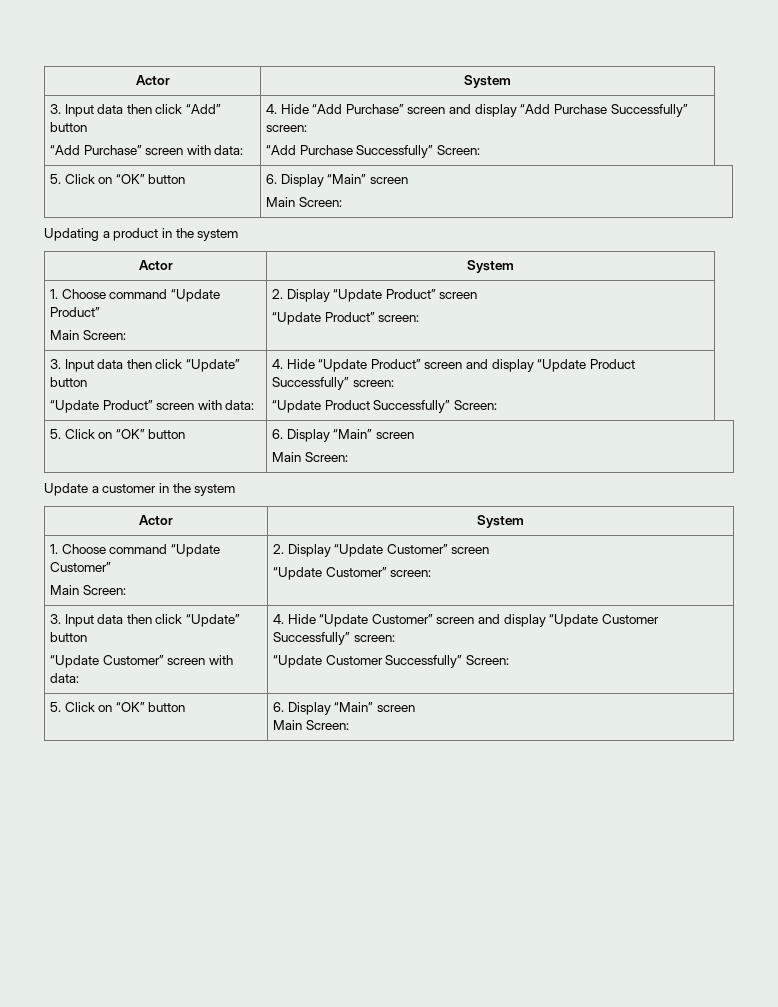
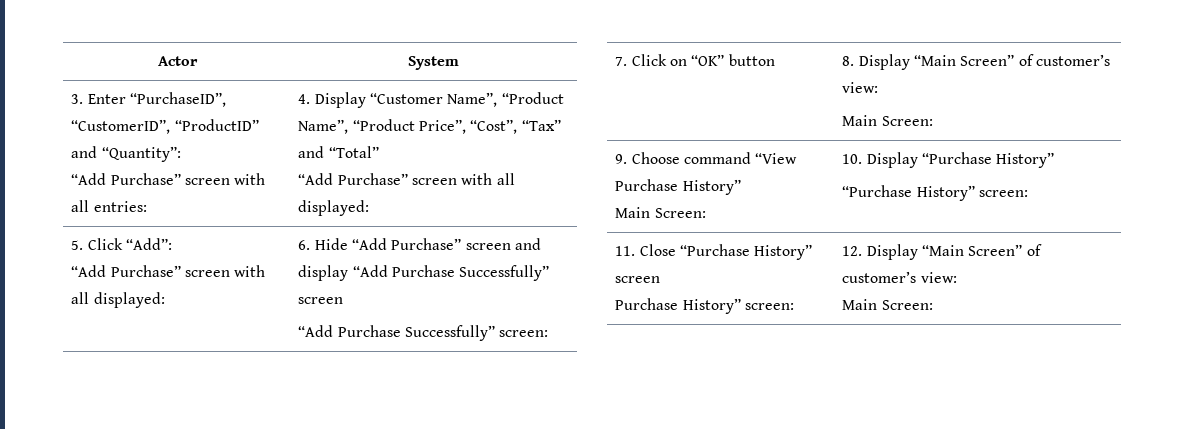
- 3. Input data then click “Add” button
- “Add Purchase” screen with data: | 4. Hide “Add Purchase” screen and display “Add Purchase Successfully” screen:
- “Add Purchase Successfully” Screen:
- 5. Click on “OK” button | 6. Display “Main” screen
+ 3. Enter “PurchaseID”, “CustomerID”, “ProductID” and “Quantity”:
+ “Add Purchase” screen with all entries: | 4. Display “Customer Name”, “Product Name”, “Product Price”, “Cost”, “Tax” and “Total”
+ “Add Purchase” screen with all displayed:
+ 5. Click “Add”:
+ “Add Purchase” screen with all displayed: | 6. Hide “Add Purchase” screen and display “Add Purchase Successfully” screen
+ “Add Purchase Successfully” screen:
+ 7. Click on “OK” button | 8. Display “Main Screen” of customer’s view:
  Main Screen:
- Updating a product in the system
- Actor | System
- 1. Choose command “Update Product”
- Main Screen: | 2. Display “Update Product” screen
- “Update Product” screen:
- 3. Input data then click “Update” button
- “Update Product” screen with data: | 4. Hide “Update Product” screen and display “Update Product Successfully” screen:
- “Update Product Successfully” Screen:
- 5. Click on “OK” button | 6. Display “Main” screen
- Main Screen:
- Update a customer in the system
- Actor | System
- 1. Choose command “Update Customer”
- Main Screen: | 2. Display “Update Customer” screen
- “Update Customer” screen:
- 3. Input data then click “Update” button
- “Update Customer” screen with data: | 4. Hide “Update Customer” screen and display “Update Customer Successfully” screen:
- “Update Customer Successfully” Screen:
- 5. Click on “OK” button | 6. Display “Main” screen
+ 9. Choose command “View Purchase History”
+ Main Screen: | 10. Display “Purchase History”
+ “Purchase History” screen:
+ 11. Close “Purchase History” screen
+ Purchase History” screen: | 12. Display “Main Screen” of customer’s view:

